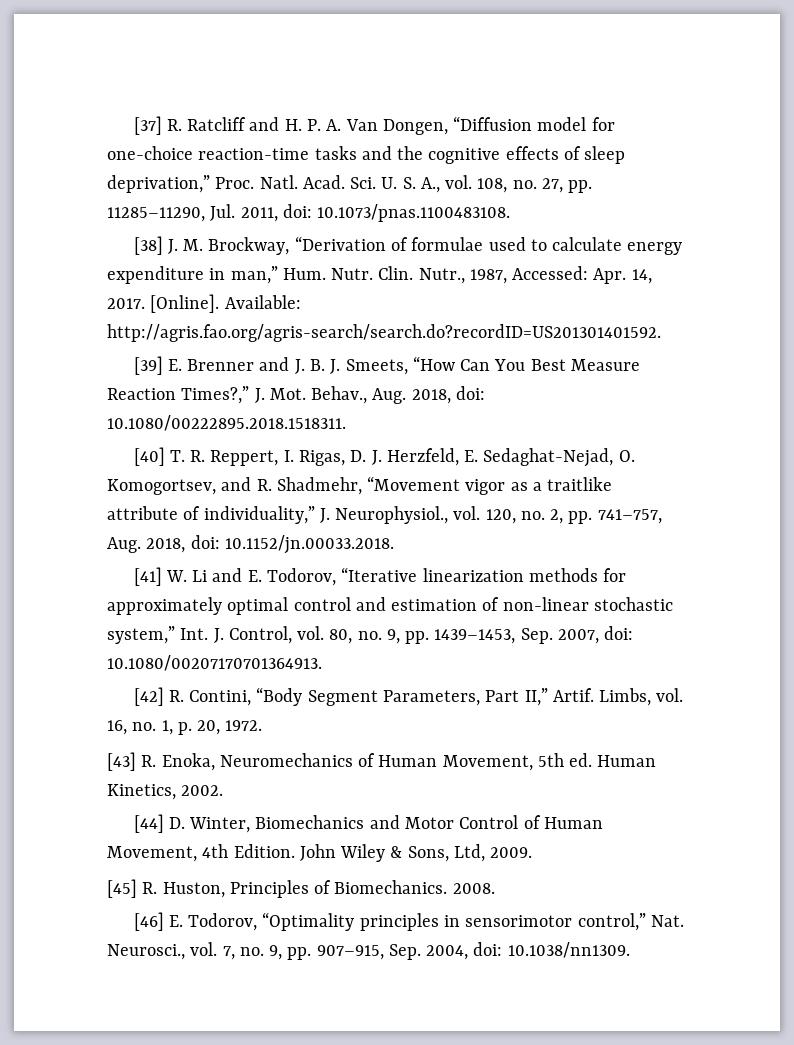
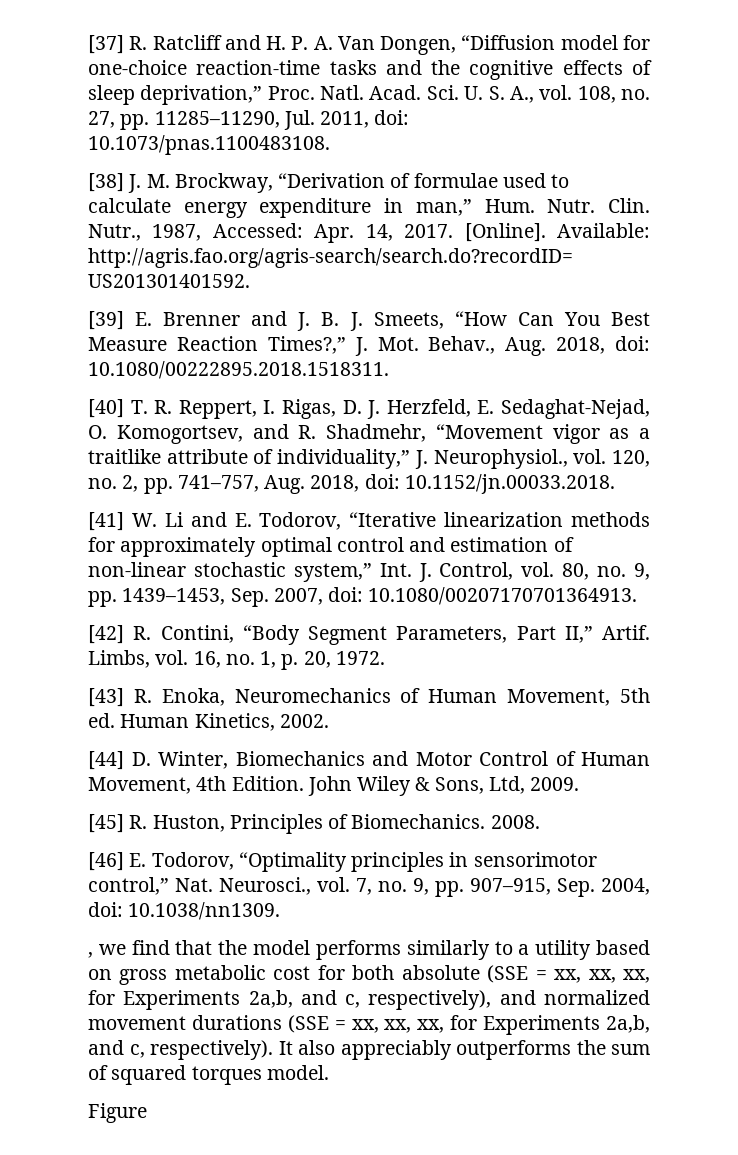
+ , we find that the model performs similarly to a utility based on gross metabolic cost for both absolute (SSE = xx, xx, xx, for Experiments 2a,b, and c, respectively), and normalized movement durations (SSE = xx, xx, xx, for Experiments 2a,b, and c, respectively). It also appreciably outperforms the sum of squared torques model.
+ Figure

